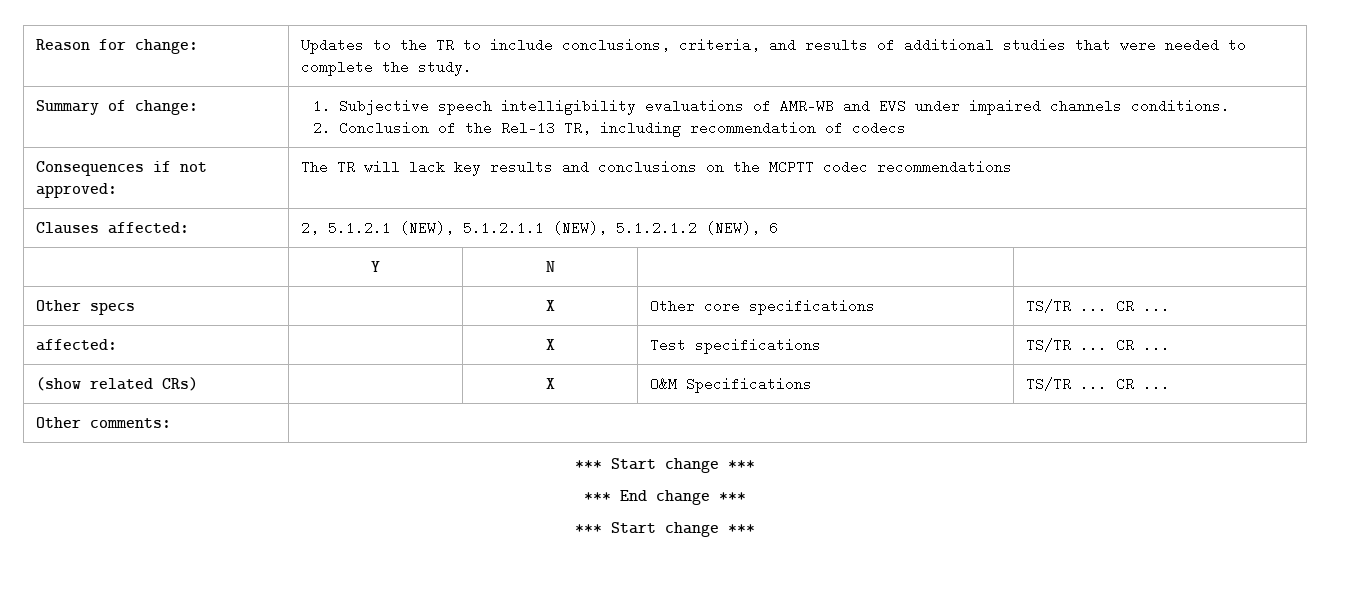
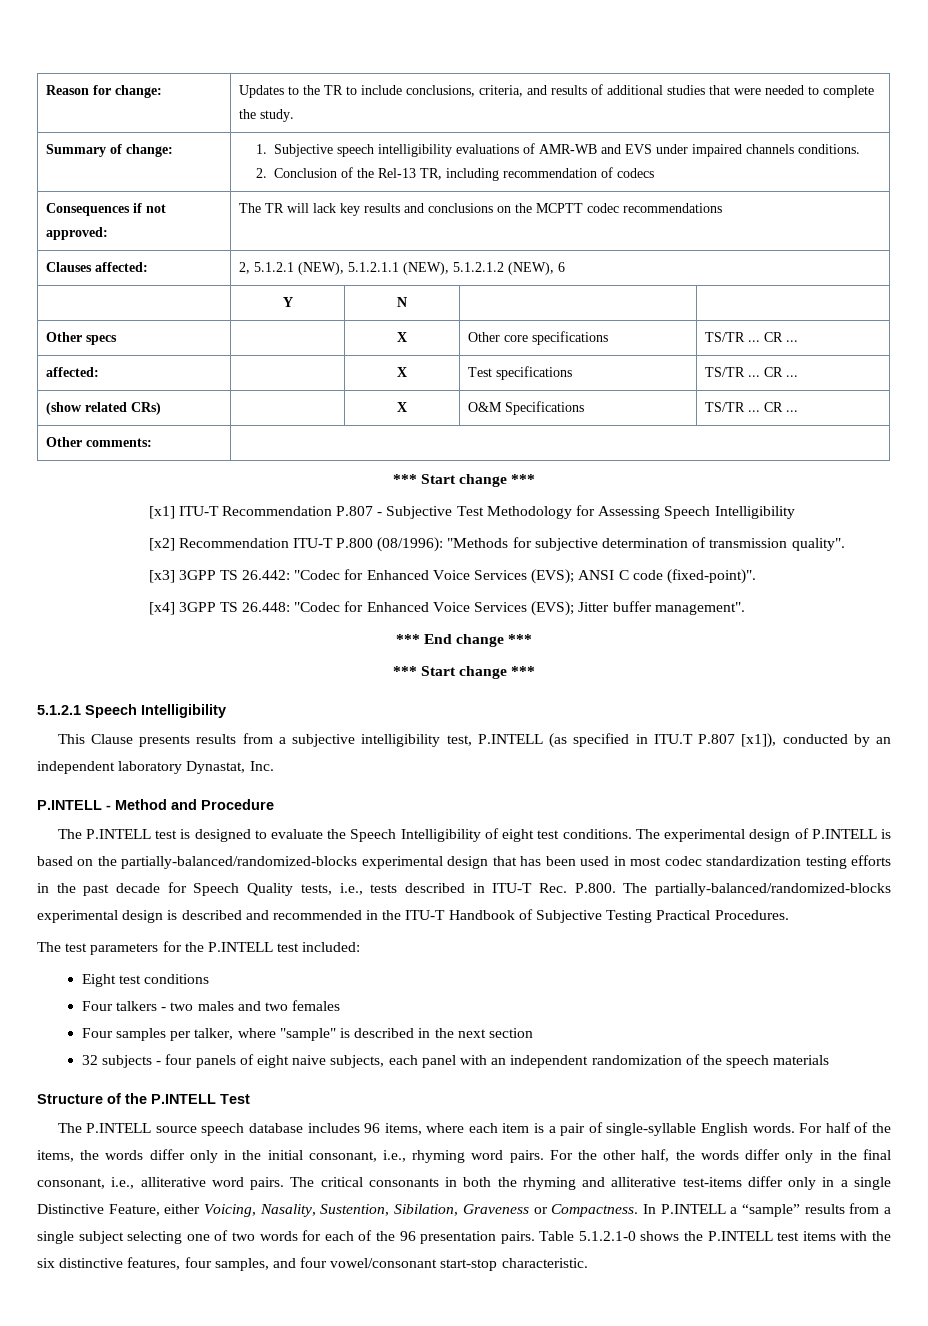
+ [x1] ITU-T Recommendation P.807 - Subjective Test Methodology for Assessing Speech Intelligibility
+ [x2] Recommendation ITU-T P.800 (08/1996): "Methods for subjective determination of transmission quality".
+ [x3] 3GPP TS 26.442: "Codec for Enhanced Voice Services (EVS); ANSI C code (fixed-point)".
+ [x4] 3GPP TS 26.448: "Codec for Enhanced Voice Services (EVS); Jitter buffer management".
+ 5.1.2.1 Speech Intelligibility
+ This Clause presents results from a subjective intelligibility test, P.INTELL (as specified in ITU.T P.807 [x1]), conducted by an independent laboratory Dynastat, Inc.
+ P.INTELL - Method and Procedure
+ The P.INTELL test is designed to evaluate the Speech Intelligibility of eight test conditions. The experimental design of P.INTELL is based on the partially-balanced/randomized-blocks experimental design that has been used in most codec standardization testing efforts in the past decade for Speech Quality tests, i.e., tests described in ITU-T Rec. P.800. The partially-balanced/randomized-blocks experimental design is described and recommended in the ITU-T Handbook of Subjective Testing Practical Procedures.
+ The test parameters for the P.INTELL test included:
+ Eight test conditions
+ Four talkers - two males and two females
+ Four samples per talker, where "sample" is described in the next section
+ 32 subjects - four panels of eight naive subjects, each panel with an independent randomization of the speech materials
+ Structure of the P.INTELL Test
+ The P.INTELL source speech database includes 96 items, where each item is a pair of single-syllable English words. For half of the items, the words differ only in the initial consonant, i.e., rhyming word pairs. For the other half, the words differ only in the final consonant, i.e., alliterative word pairs. The critical consonants in both the rhyming and alliterative test-items differ only in a single Distinctive Feature, either Voicing, Nasality, Sustention, Sibilation, Graveness or Compactness. In P.INTELL a “sample” results from a single subject selecting one of two words for each of the 96 presentation pairs. Table 5.1.2.1-0 shows the P.INTELL test items with the six distinctive features, four samples, and four vowel/consonant start-stop characteristic.

